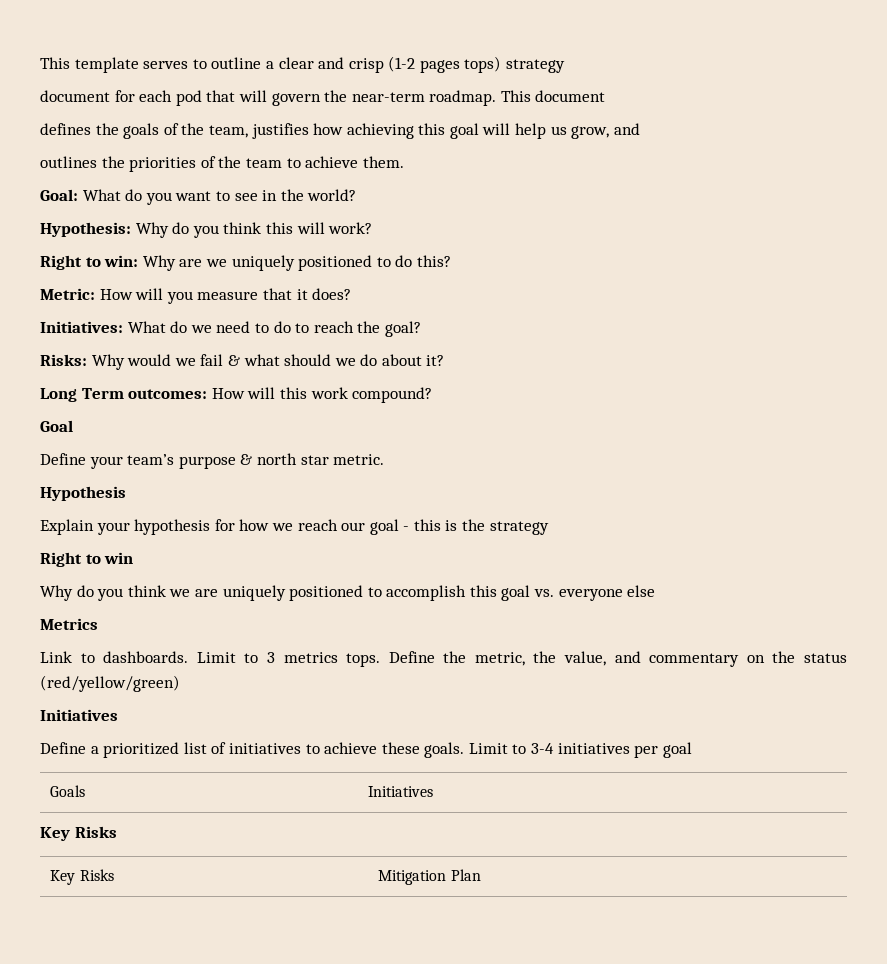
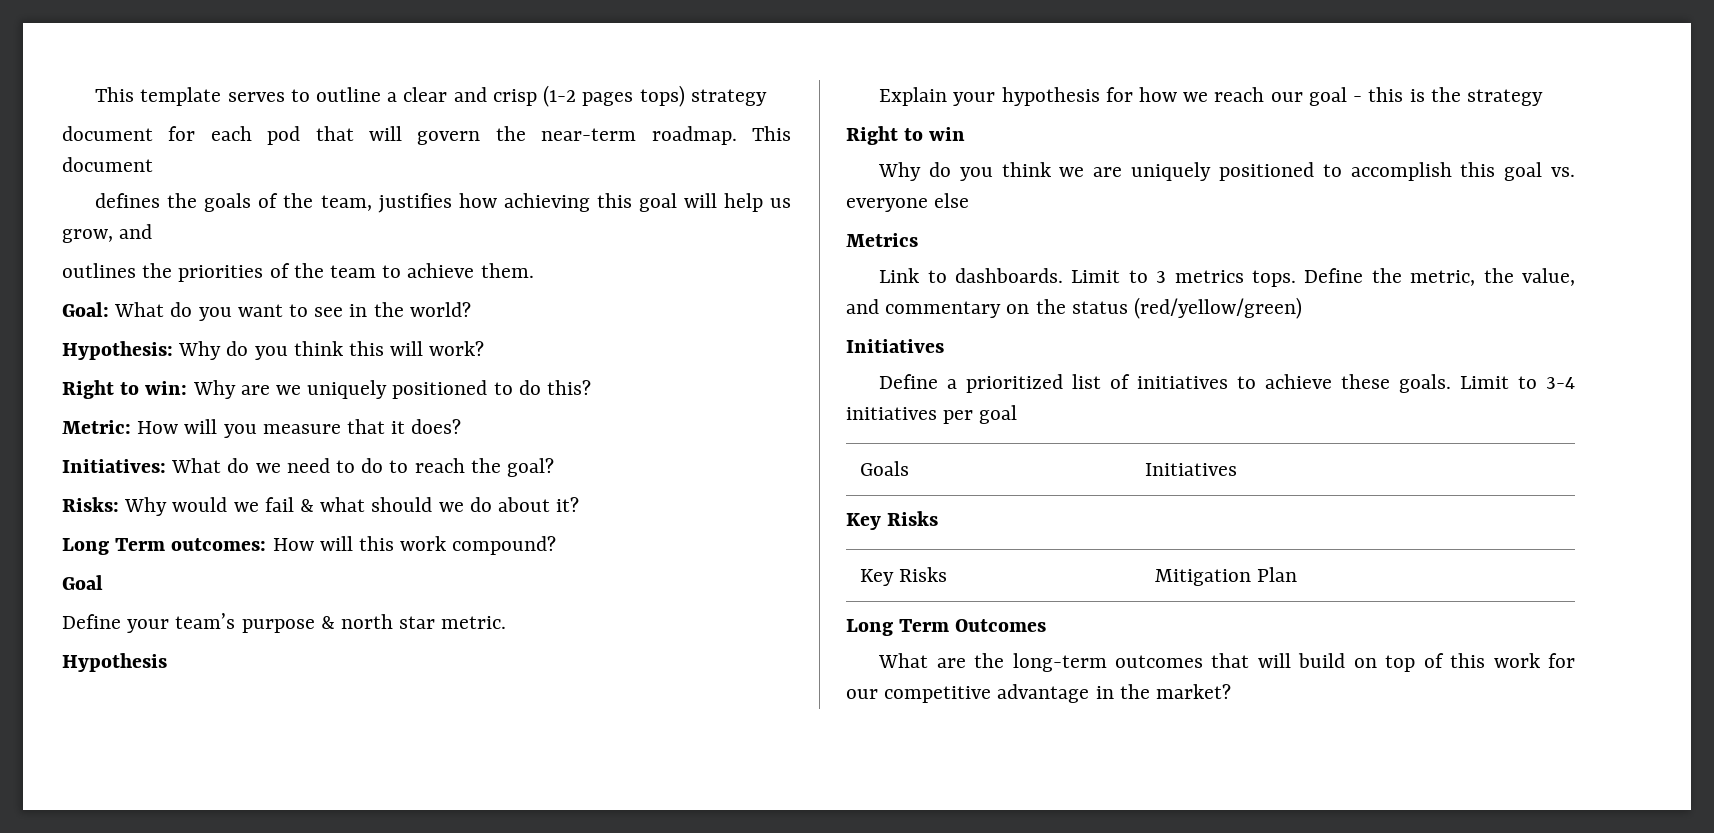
+ Long Term Outcomes
+ What are the long-term outcomes that will build on top of this work for our competitive advantage in the market?

